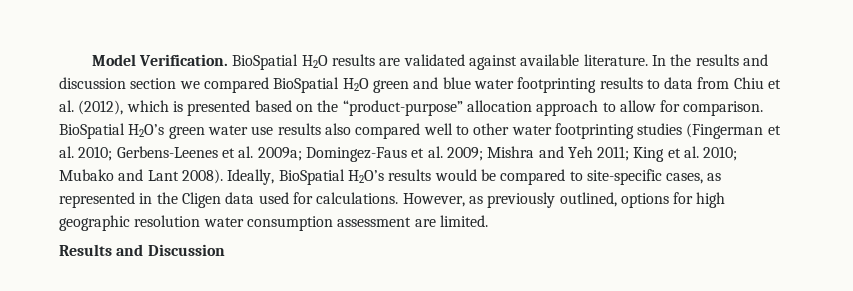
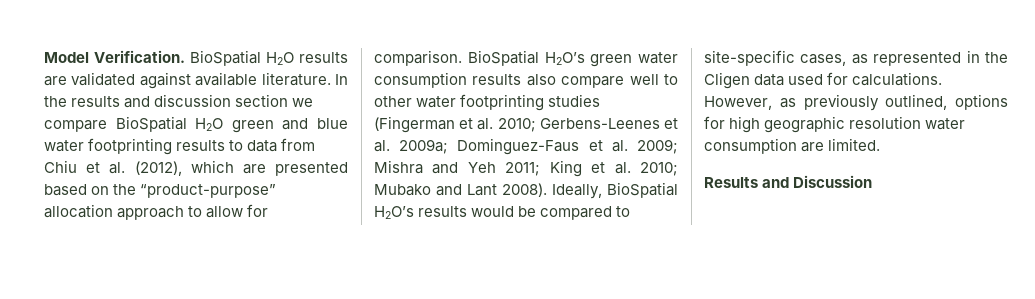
- In the results and discussion section we compared BioSpatial H2O green and blue water footprinting results to data from Chiu et al. (2012), which is presented based on the “product-purpose” allocation approach to allow for comparison.
+ In the results and discussion section we compare BioSpatial H2O green and blue water footprinting results to data from Chiu et al. (2012), which are presented based on the “product-purpose” allocation approach to allow for comparison.
- BioSpatial H2O’s green water use results also compared well to other water footprinting studies (Fingerman et al. 2010; Gerbens-Leenes et al. 2009a; Domingez-Faus et al. 2009; Mishra and Yeh 2011; King et al. 2010; Mubako and Lant 2008).
+ BioSpatial H2O’s green water consumption results also compare well to other water footprinting studies (Fingerman et al. 2010; Gerbens-Leenes et al. 2009a; Dominguez-Faus et al. 2009; Mishra and Yeh 2011; King et al. 2010; Mubako and Lant 2008).
- However, as previously outlined, options for high geographic resolution water consumption assessment are limited.
+ However, as previously outlined, options for high geographic resolution water consumption are limited.

